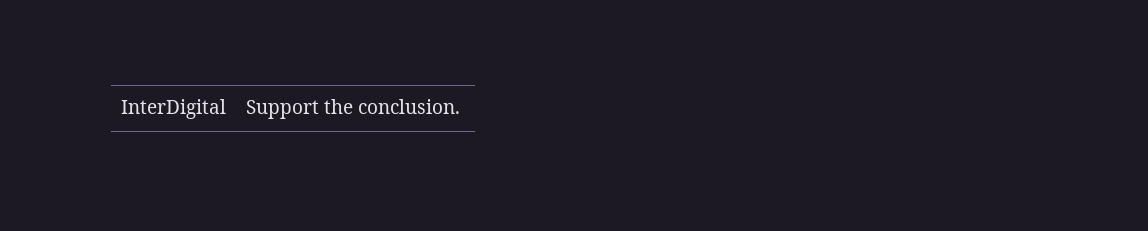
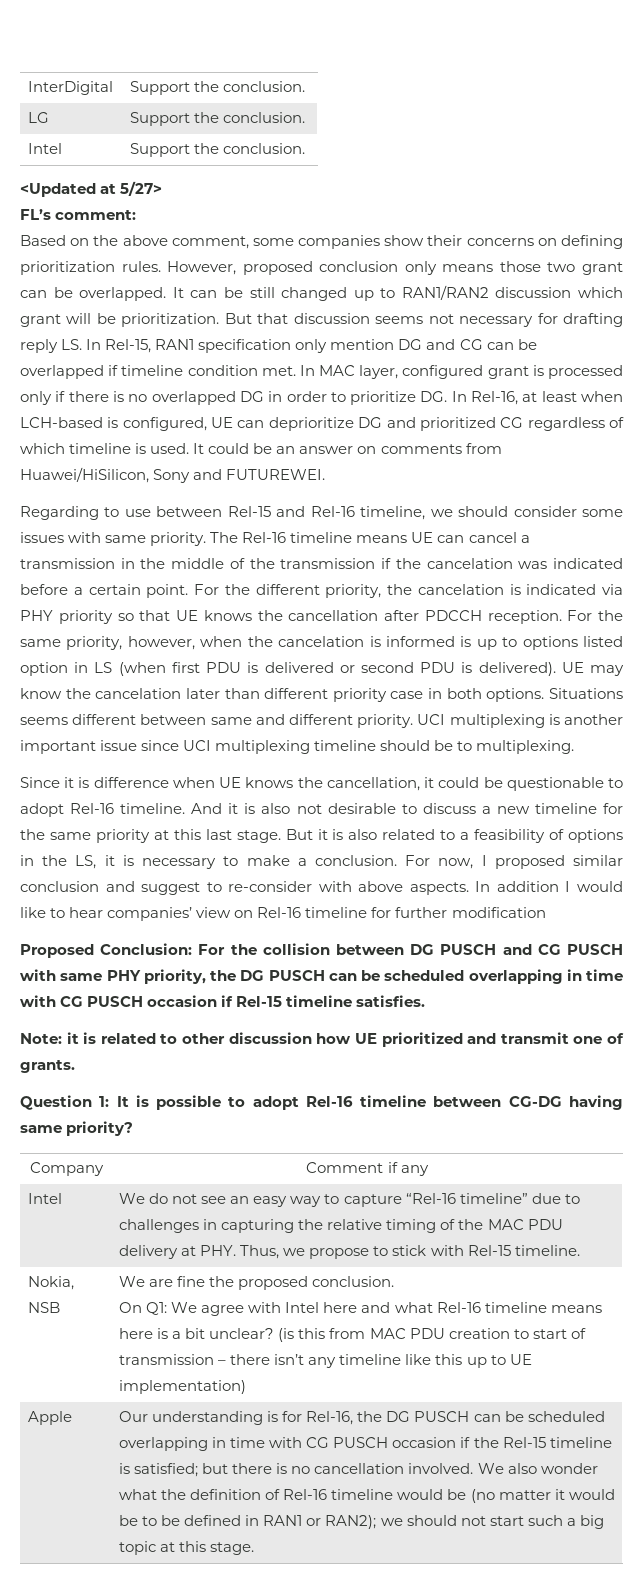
+ LG | Support the conclusion.
+ Intel | Support the conclusion.
+ <Updated at 5/27>
+ FL’s comment:
+ Based on the above comment, some companies show their concerns on defining prioritization rules. However, proposed conclusion only means those two grant can be overlapped. It can be still changed up to RAN1/RAN2 discussion which grant will be prioritization. But that discussion seems not necessary for drafting reply LS. In Rel-15, RAN1 specification only mention DG and CG can be overlapped if timeline condition met. In MAC layer, configured grant is processed only if there is no overlapped DG in order to prioritize DG. In Rel-16, at least when LCH-based is configured, UE can deprioritize DG and prioritized CG regardless of which timeline is used. It could be an answer on comments from Huawei/HiSilicon, Sony and FUTUREWEI.
+ Regarding to use between Rel-15 and Rel-16 timeline, we should consider some issues with same priority. The Rel-16 timeline means UE can cancel a transmission in the middle of the transmission if the cancelation was indicated before a certain point. For the different priority, the cancelation is indicated via PHY priority so that UE knows the cancellation after PDCCH reception. For the same priority, however, when the cancelation is informed is up to options listed option in LS (when first PDU is delivered or second PDU is delivered). UE may know the cancelation later than different priority case in both options. Situations seems different between same and different priority. UCI multiplexing is another important issue since UCI multiplexing timeline should be to multiplexing.
+ Since it is difference when UE knows the cancellation, it could be questionable to adopt Rel-16 timeline. And it is also not desirable to discuss a new timeline for the same priority at this last stage. But it is also related to a feasibility of options in the LS, it is necessary to make a conclusion. For now, I proposed similar conclusion and suggest to re-consider with above aspects. In addition I would like to hear companies’ view on Rel-16 timeline for further modification
+ Proposed Conclusion: For the collision between DG PUSCH and CG PUSCH with same PHY priority, the DG PUSCH can be scheduled overlapping in time with CG PUSCH occasion if Rel-15 timeline satisfies.
+ Note: it is related to other discussion how UE prioritized and transmit one of grants.
+ Question 1: It is possible to adopt Rel-16 timeline between CG-DG having same priority?
+ Company | Comment if any
+ Intel | We do not see an easy way to capture “Rel-16 timeline” due to challenges in capturing the relative timing of the MAC PDU delivery at PHY. Thus, we propose to stick with Rel-15 timeline.
+ Nokia, NSB | We are fine the proposed conclusion.
+ On Q1: We agree with Intel here and what Rel-16 timeline means here is a bit unclear? (is this from MAC PDU creation to start of transmission – there isn’t any timeline like this up to UE implementation)
+ Apple | Our understanding is for Rel-16, the DG PUSCH can be scheduled overlapping in time with CG PUSCH occasion if the Rel-15 timeline is satisfied; but there is no cancellation involved. We also wonder what the definition of Rel-16 timeline would be (no matter it would be to be defined in RAN1 or RAN2); we should not start such a big topic at this stage.

